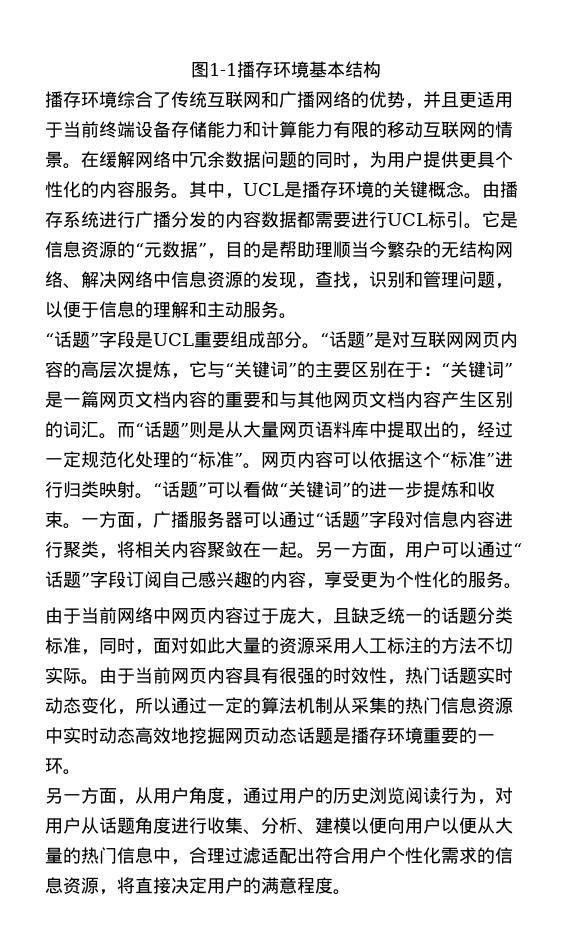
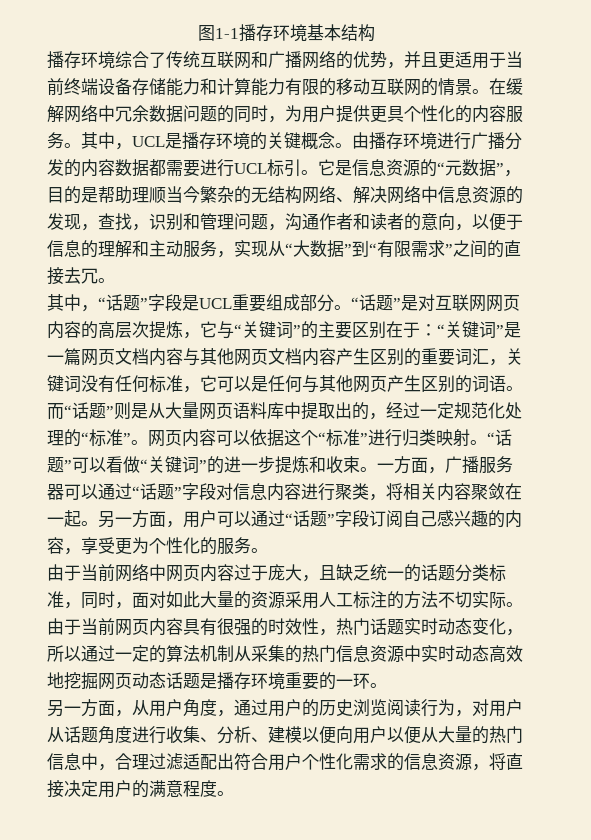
- 由播存系统进行广播分发的内容数据都需要进行UCL标引。
+ 由播存环境进行广播分发的内容数据都需要进行UCL标引。
- 它是信息资源的“元数据”，目的是帮助理顺当今繁杂的无结构网络、解决网络中信息资源的发现，查找，识别和管理问题，以便于信息的理解和主动服务。
- “话题”字段是UCL重要组成部分。
+ 它是信息资源的“元数据”，目的是帮助理顺当今繁杂的无结构网络、解决网络中信息资源的发现，查找，识别和管理问题，沟通作者和读者的意向，以便于信息的理解和主动服务，实现从“大数据”到“有限需求”之间的直接去冗。
+ 其中，“话题”字段是UCL重要组成部分。
- “话题”是对互联网网页内容的高层次提炼，它与“关键词”的主要区别在于：“关键词”是一篇网页文档内容的重要和与其他网页文档内容产生区别的词汇。
+ “话题”是对互联网网页内容的高层次提炼，它与“关键词”的主要区别在于：“关键词”是一篇网页文档内容与其他网页文档内容产生区别的重要词汇，关键词没有任何标准，它可以是任何与其他网页产生区别的词语。

